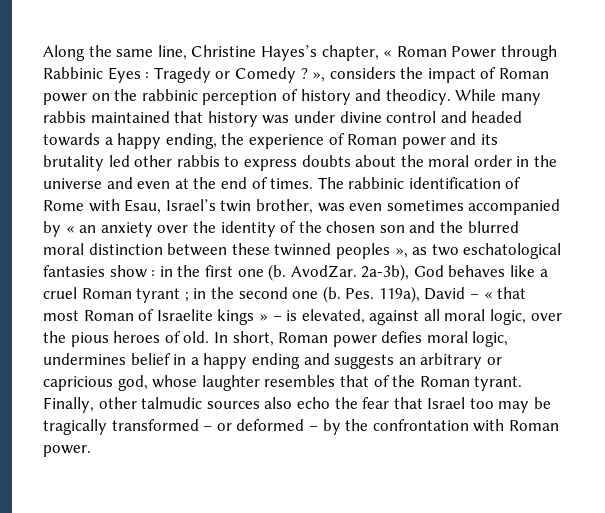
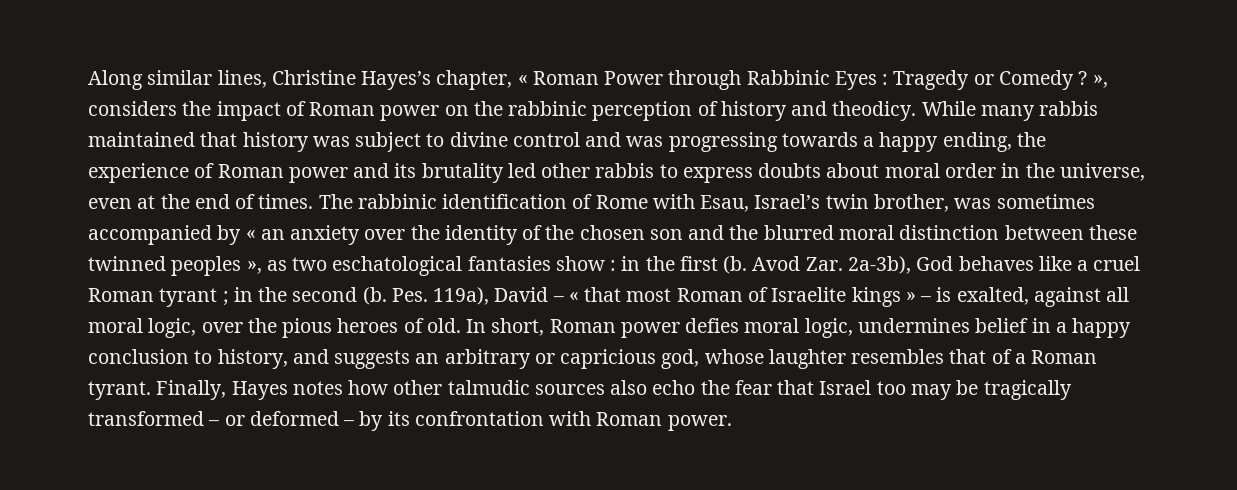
- Along the same line, Christine Hayes’s chapter, « Roman Power through Rabbinic Eyes : Tragedy or Comedy ? », considers the impact of Roman power on the rabbinic perception of history and theodicy.
+ Along similar lines, Christine Hayes’s chapter, « Roman Power through Rabbinic Eyes : Tragedy or Comedy ? », considers the impact of Roman power on the rabbinic perception of history and theodicy.
- While many rabbis maintained that history was under divine control and headed towards a happy ending, the experience of Roman power and its brutality led other rabbis to express doubts about the moral order in the universe and even at the end of times.
+ While many rabbis maintained that history was subject to divine control and was progressing towards a happy ending, the experience of Roman power and its brutality led other rabbis to express doubts about moral order in the universe, even at the end of times.
- The rabbinic identification of Rome with Esau, Israel’s twin brother, was even sometimes accompanied by « an anxiety over the identity of the chosen son and the blurred moral distinction between these twinned peoples », as two eschatological fantasies show : in the first one (b. AvodZar. 2a-3b), God behaves like a cruel Roman tyrant ; in the second one (b.
+ The rabbinic identification of Rome with Esau, Israel’s twin brother, was sometimes accompanied by « an anxiety over the identity of the chosen son and the blurred moral distinction between these twinned peoples », as two eschatological fantasies show : in the first (b. Avod Zar. 2a-3b), God behaves like a cruel Roman tyrant ; in the second (b.
- Pes. 119a), David – « that most Roman of Israelite kings » – is elevated, against all moral logic, over the pious heroes of old.
+ Pes. 119a), David – « that most Roman of Israelite kings » – is exalted, against all moral logic, over the pious heroes of old.
- In short, Roman power defies moral logic, undermines belief in a happy ending and suggests an arbitrary or capricious god, whose laughter resembles that of the Roman tyrant.
+ In short, Roman power defies moral logic, undermines belief in a happy conclusion to history, and suggests an arbitrary or capricious god, whose laughter resembles that of a Roman tyrant.
- Finally, other talmudic sources also echo the fear that Israel too may be tragically transformed – or deformed – by the confrontation with Roman power.
+ Finally, Hayes notes how other talmudic sources also echo the fear that Israel too may be tragically transformed – or deformed – by its confrontation with Roman power.

